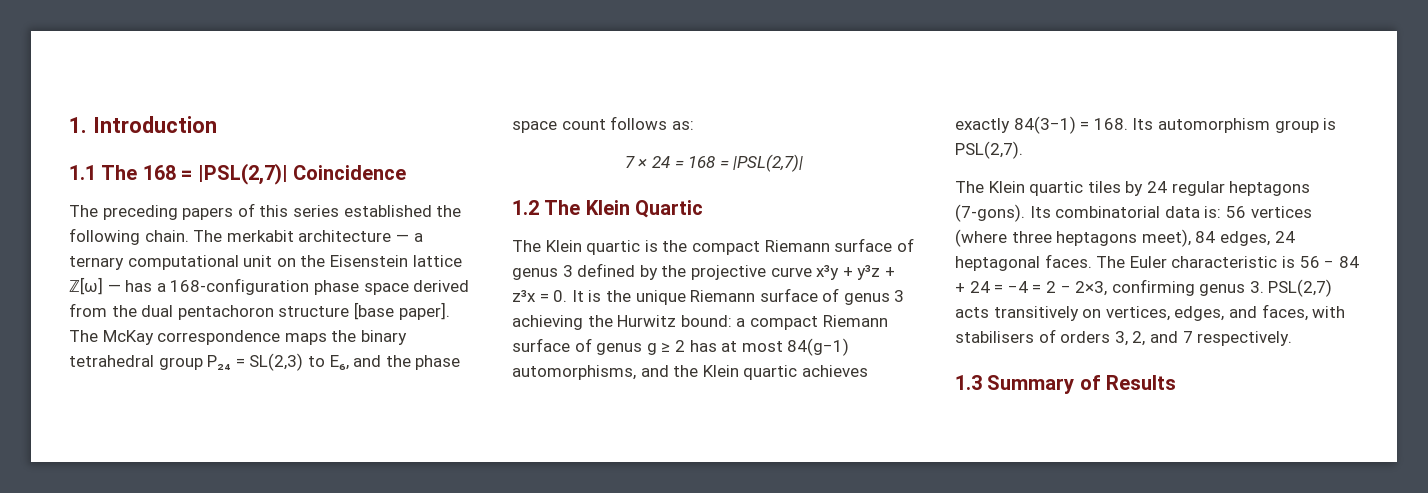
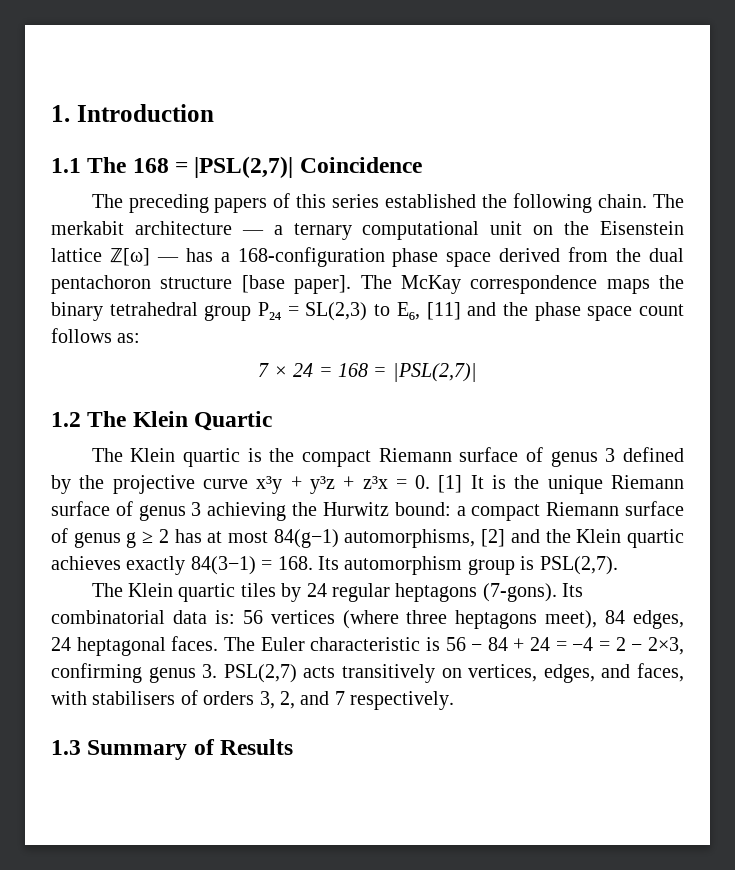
- The McKay correspondence maps the binary tetrahedral group P₂₄ = SL(2,3) to E₆, and the phase space count follows as:
+ The McKay correspondence maps the binary tetrahedral group P₂₄ = SL(2,3) to E₆, [11] and the phase space count follows as:
- The Klein quartic is the compact Riemann surface of genus 3 defined by the projective curve x³y + y³z + z³x = 0. It is the unique Riemann surface of genus 3 achieving the Hurwitz bound:
+ The Klein quartic is the compact Riemann surface of genus 3 defined by the projective curve x³y + y³z + z³x = 0. [1] It is the unique Riemann surface of genus 3 achieving the Hurwitz bound:
- a compact Riemann surface of genus g ≥ 2 has at most 84(g−1) automorphisms, and the Klein quartic achieves exactly 84(3−1) = 168. Its automorphism group is PSL(2,7).
+ a compact Riemann surface of genus g ≥ 2 has at most 84(g−1) automorphisms, [2] and the Klein quartic achieves exactly 84(3−1) = 168. Its automorphism group is PSL(2,7).

